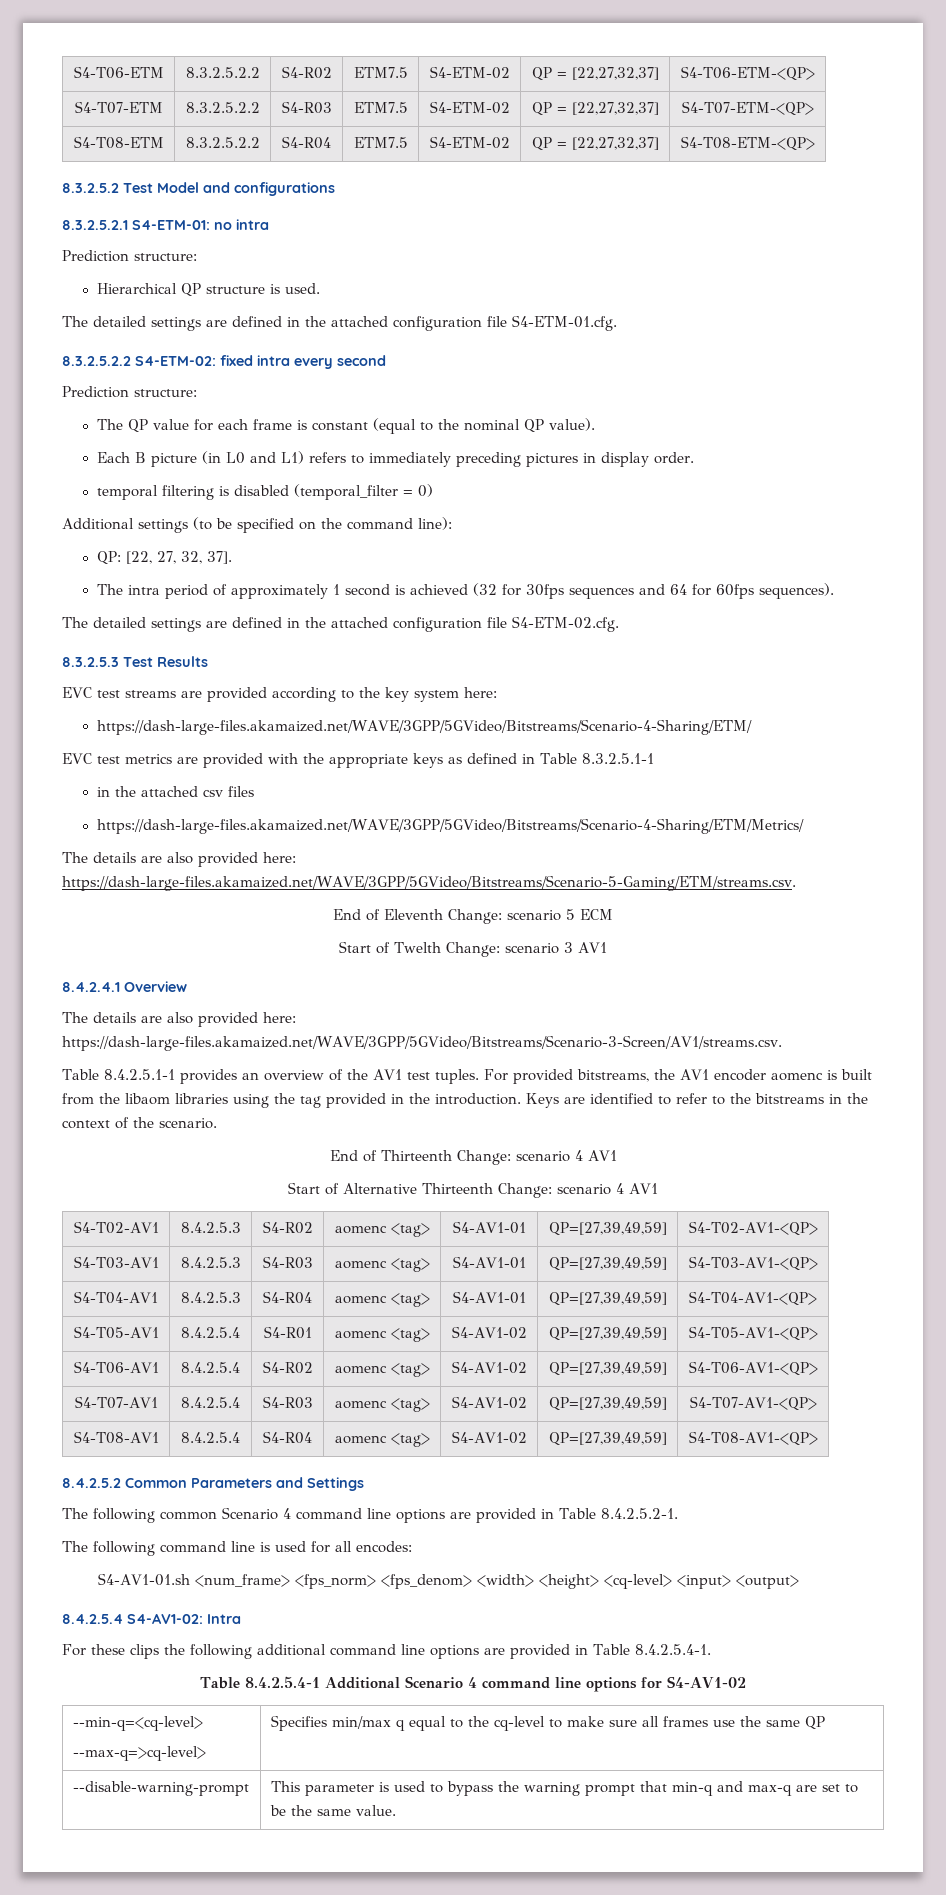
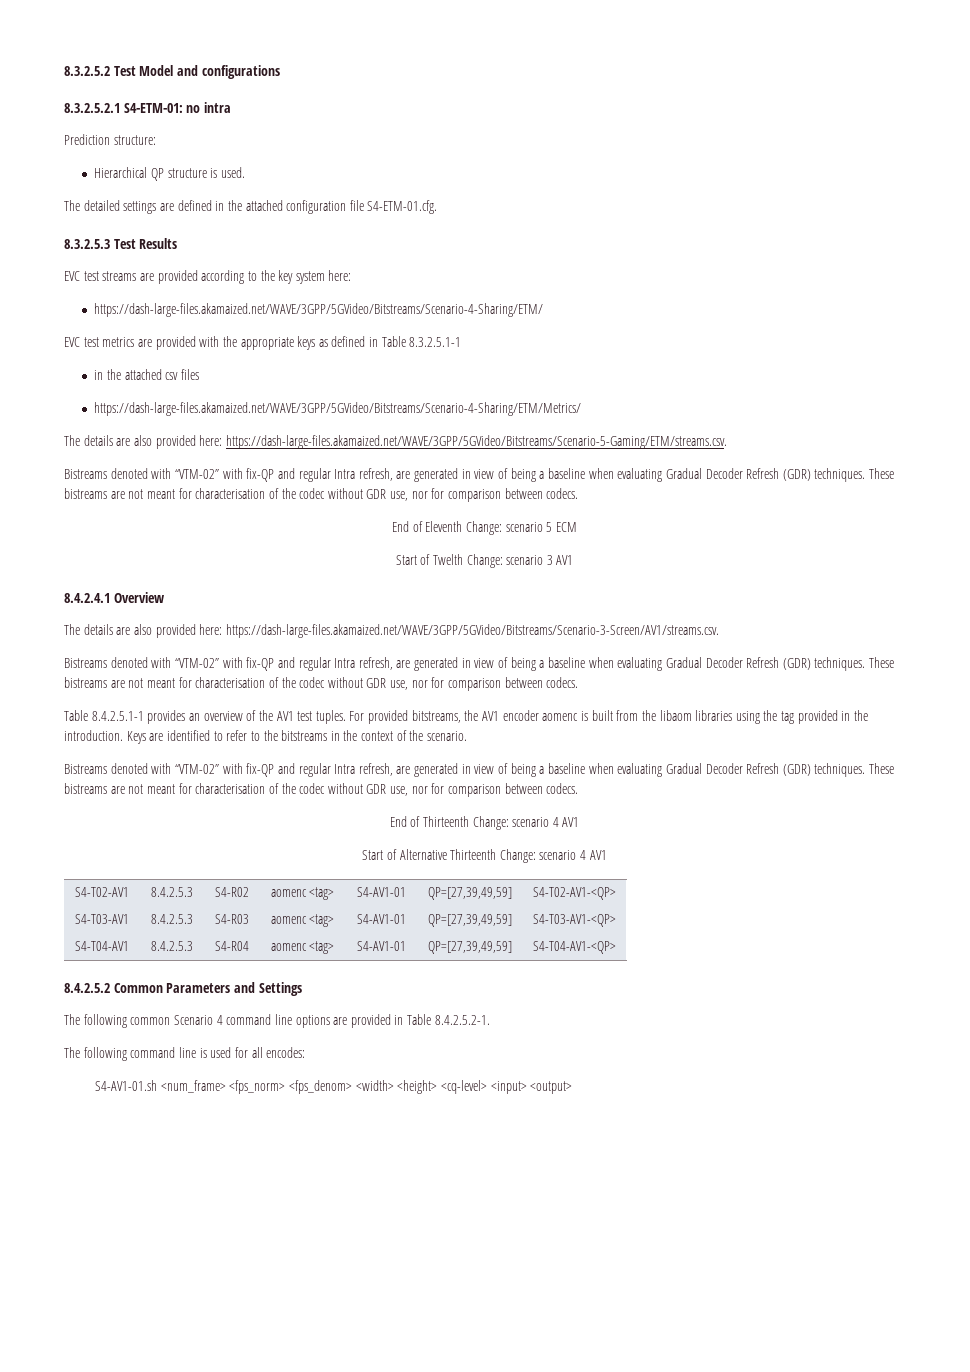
- S4-T06-ETM | 8.3.2.5.2.2 | S4-R02 | ETM7.5 | S4-ETM-02 | QP = [22,27,32,37] | S4-T06-ETM-<QP>
- S4-T07-ETM | 8.3.2.5.2.2 | S4-R03 | ETM7.5 | S4-ETM-02 | QP = [22,27,32,37] | S4-T07-ETM-<QP>
- S4-T08-ETM | 8.3.2.5.2.2 | S4-R04 | ETM7.5 | S4-ETM-02 | QP = [22,27,32,37] | S4-T08-ETM-<QP>
- 8.3.2.5.2.2 S4-ETM-02: fixed intra every second
- Prediction structure:
- The QP value for each frame is constant (equal to the nominal QP value).
- Each B picture (in L0 and L1) refers to immediately preceding pictures in display order.
- temporal filtering is disabled (temporal_filter = 0)
- Additional settings (to be specified on the command line):
- QP: [22, 27, 32, 37].
- The intra period of approximately 1 second is achieved (32 for 30fps sequences and 64 for 60fps sequences).
- The detailed settings are defined in the attached configuration file S4-ETM-02.cfg.
  The details are also provided here: https://dash-large-files.akamaized.net/WAVE/3GPP/5GVideo/Bitstreams/Scenario-5-Gaming/ETM/streams.csv.
+ Bistreams denoted with “VTM-02” with fix-QP and regular Intra refresh, are generated in view of being a baseline when evaluating Gradual Decoder Refresh (GDR) techniques. These bistreams are not meant for characterisation of the codec without GDR use, nor for comparison between codecs.
  The details are also provided here: https://dash-large-files.akamaized.net/WAVE/3GPP/5GVideo/Bitstreams/Scenario-3-Screen/AV1/streams.csv.
+ Bistreams denoted with “VTM-02” with fix-QP and regular Intra refresh, are generated in view of being a baseline when evaluating Gradual Decoder Refresh (GDR) techniques. These bistreams are not meant for characterisation of the codec without GDR use, nor for comparison between codecs.
  Keys are identified to refer to the bitstreams in the context of the scenario.
+ Bistreams denoted with “VTM-02” with fix-QP and regular Intra refresh, are generated in view of being a baseline when evaluating Gradual Decoder Refresh (GDR) techniques. These bistreams are not meant for characterisation of the codec without GDR use, nor for comparison between codecs.
- S4-T05-AV1 | 8.4.2.5.4 | S4-R01 | aomenc <tag> | S4-AV1-02 | QP=[27,39,49,59] | S4-T05-AV1-<QP>
- S4-T06-AV1 | 8.4.2.5.4 | S4-R02 | aomenc <tag> | S4-AV1-02 | QP=[27,39,49,59] | S4-T06-AV1-<QP>
- S4-T07-AV1 | 8.4.2.5.4 | S4-R03 | aomenc <tag> | S4-AV1-02 | QP=[27,39,49,59] | S4-T07-AV1-<QP>
- S4-T08-AV1 | 8.4.2.5.4 | S4-R04 | aomenc <tag> | S4-AV1-02 | QP=[27,39,49,59] | S4-T08-AV1-<QP>
- 8.4.2.5.4 S4-AV1-02: Intra
- For these clips the following additional command line options are provided in Table 8.4.2.5.4-1.
- Table 8.4.2.5.4-1 Additional Scenario 4 command line options for S4-AV1-02
- --min-q=<cq-level>
- --max-q=>cq-level> | Specifies min/max q equal to the cq-level to make sure all frames use the same QP
- --disable-warning-prompt | This parameter is used to bypass the warning prompt that min-q and max-q are set to be the same value.

